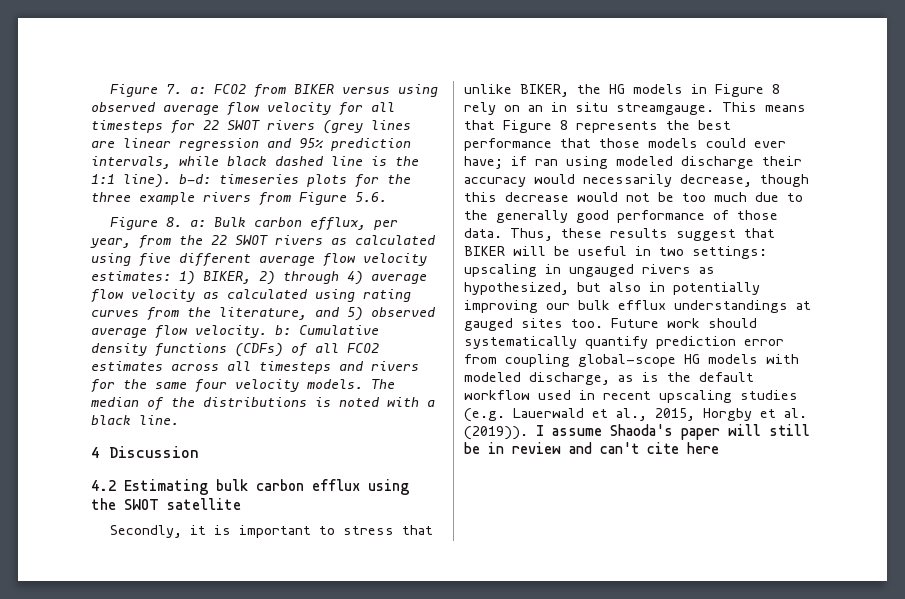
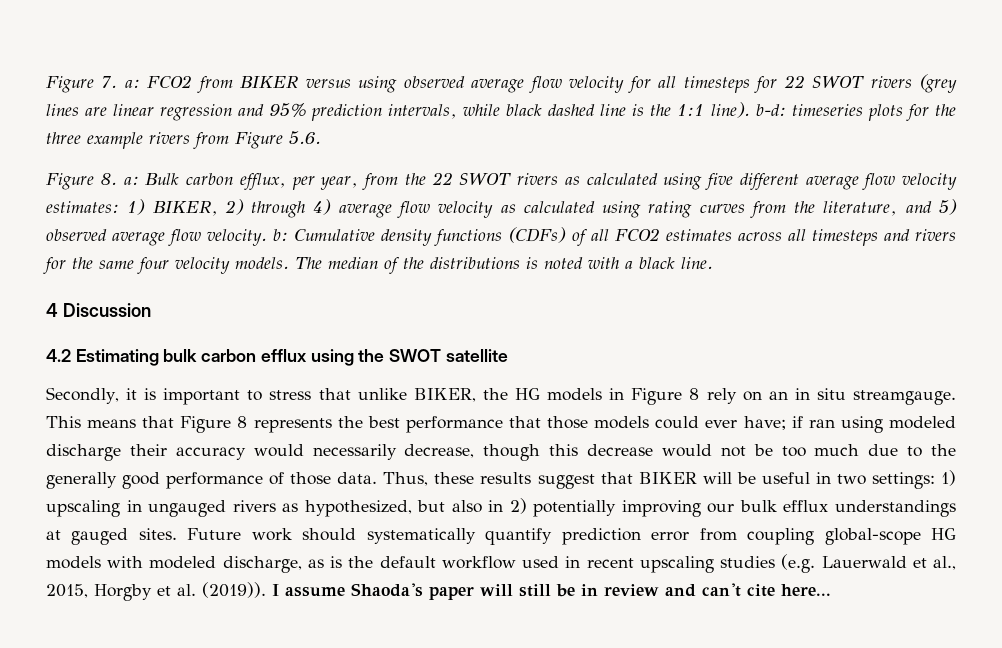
- Thus, these results suggest that BIKER will be useful in two settings: upscaling in ungauged rivers as hypothesized, but also in potentially improving our bulk efflux understandings at gauged sites too.
+ Thus, these results suggest that BIKER will be useful in two settings: 1) upscaling in ungauged rivers as hypothesized, but also in 2) potentially improving our bulk efflux understandings at gauged sites.
- I assume Shaoda's paper will still be in review and can't cite here
+ I assume Shaoda's paper will still be in review and can't cite here...

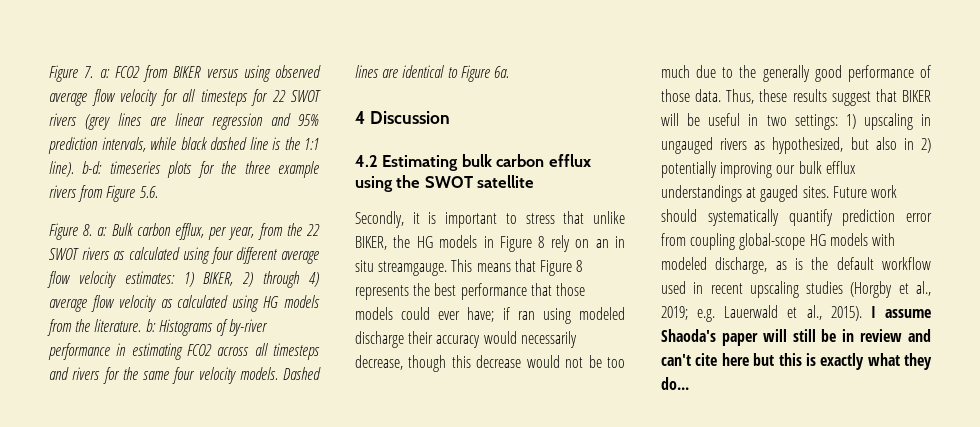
- Figure 8. a: Bulk carbon efflux, per year, from the 22 SWOT rivers as calculated using five different average flow velocity estimates: 1) BIKER, 2) through 4) average flow velocity as calculated using rating curves from the literature, and 5) observed average flow velocity. b: Cumulative density functions (CDFs) of all FCO2 estimates across all timesteps and rivers for the same four velocity models.
+ Figure 8. a: Bulk carbon efflux, per year, from the 22 SWOT rivers as calculated using four different average flow velocity estimates: 1) BIKER, 2) through 4) average flow velocity as calculated using HG models from the literature. b: Histograms of by-river performance in estimating FCO2 across all timesteps and rivers for the same four velocity models.
- The median of the distributions is noted with a black line.
+ Dashed lines are identical to Figure 6a.
- Future work should systematically quantify prediction error from coupling global-scope HG models with modeled discharge, as is the default workflow used in recent upscaling studies (e.g. Lauerwald et al., 2015, Horgby et al. (2019)).
+ Future work should systematically quantify prediction error from coupling global-scope HG models with modeled discharge, as is the default workflow used in recent upscaling studies (Horgby et al., 2019; e.g. Lauerwald et al., 2015).
- I assume Shaoda's paper will still be in review and can't cite here...
+ I assume Shaoda's paper will still be in review and can't cite here but this is exactly what they do...

